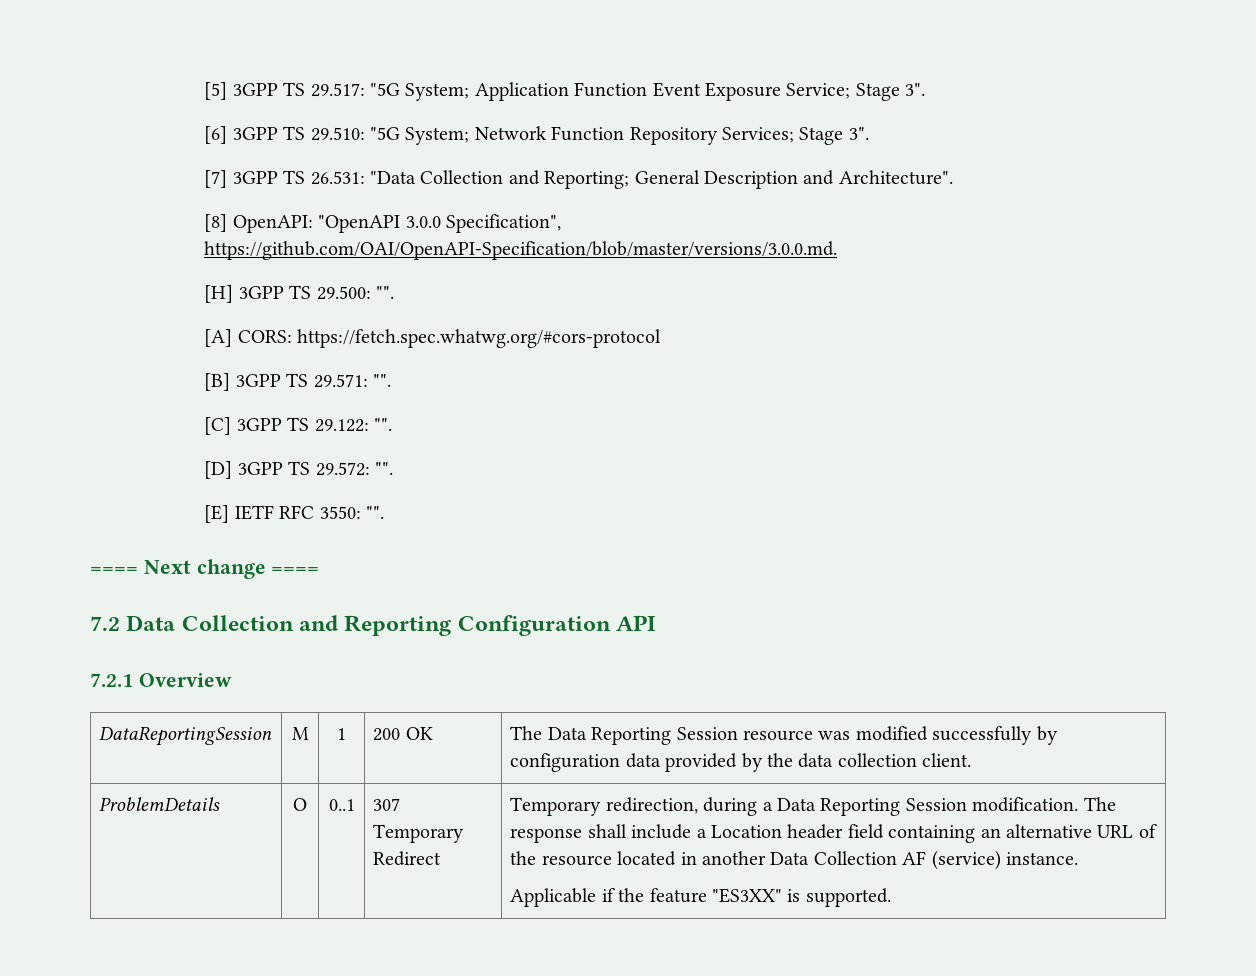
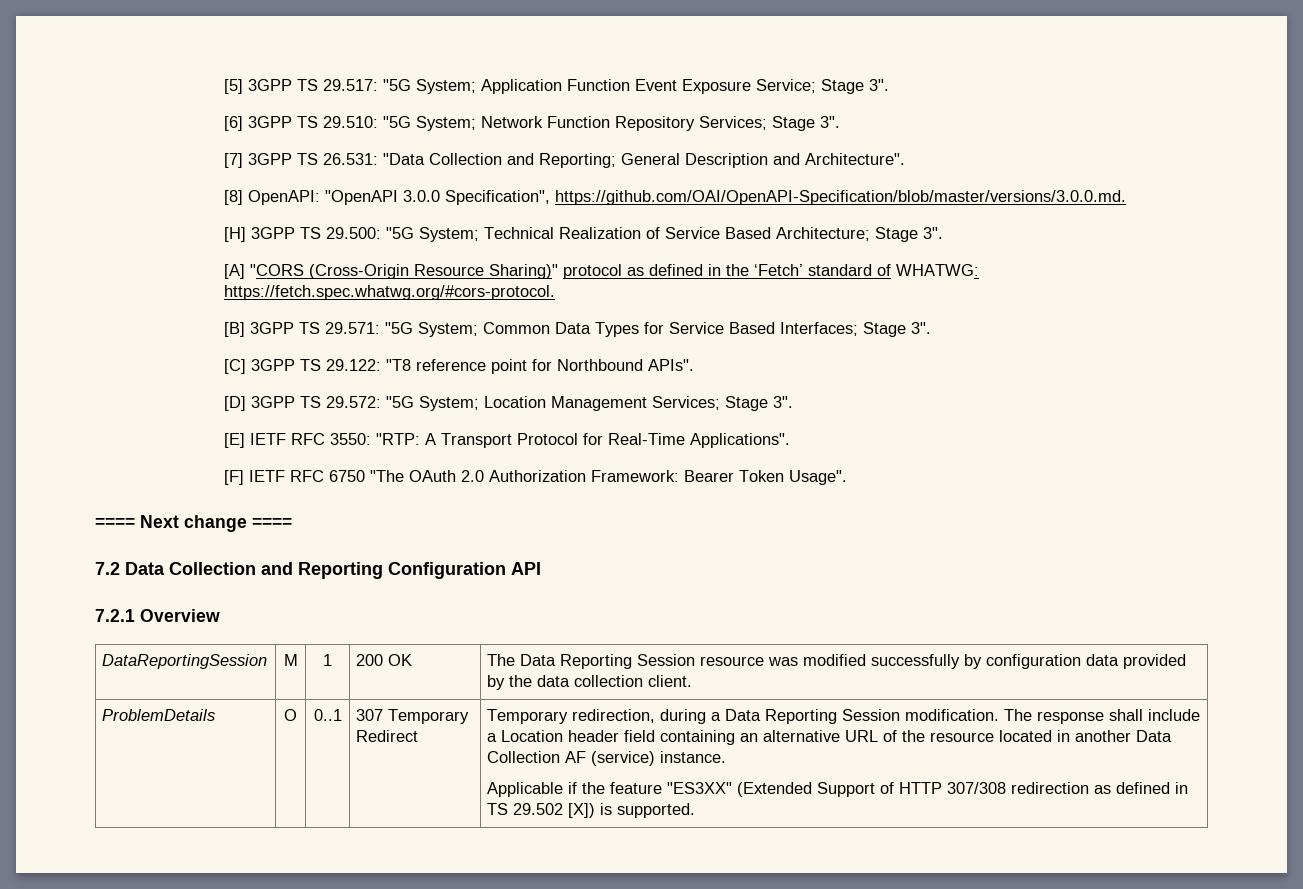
- [H] 3GPP TS 29.500: "".
- [A] CORS: https://fetch.spec.whatwg.org/#cors-protocol
- [B] 3GPP TS 29.571: "".
- [C] 3GPP TS 29.122: "".
- [D] 3GPP TS 29.572: "".
- [E] IETF RFC 3550: "".
+ [H] 3GPP TS 29.500: "5G System; Technical Realization of Service Based Architecture; Stage 3".
+ [A] "CORS (Cross-Origin Resource Sharing)" protocol as defined in the ‘Fetch’ standard of WHATWG: https://fetch.spec.whatwg.org/#cors-protocol.
+ [B] 3GPP TS 29.571: "5G System; Common Data Types for Service Based Interfaces; Stage 3".
+ [C] 3GPP TS 29.122: "T8 reference point for Northbound APIs".
+ [D] 3GPP TS 29.572: "5G System; Location Management Services; Stage 3".
+ [E] IETF RFC 3550: "RTP: A Transport Protocol for Real-Time Applications".
+ [F] IETF RFC 6750 "The OAuth 2.0 Authorization Framework: Bearer Token Usage".
- Applicable if the feature "ES3XX" is supported.
+ Applicable if the feature "ES3XX" (Extended Support of HTTP 307/308 redirection as defined in TS 29.502 [X]) is supported.

